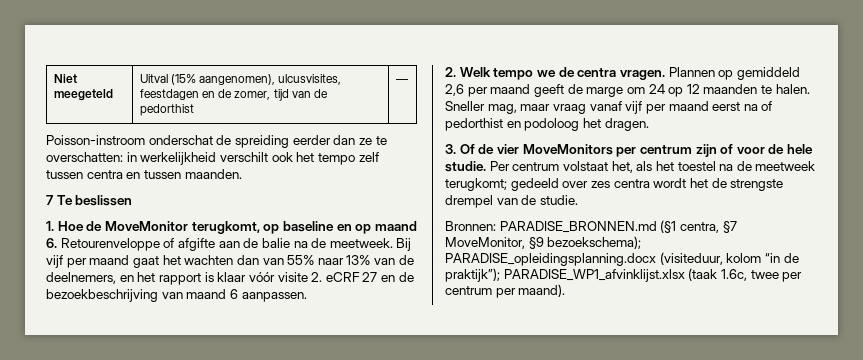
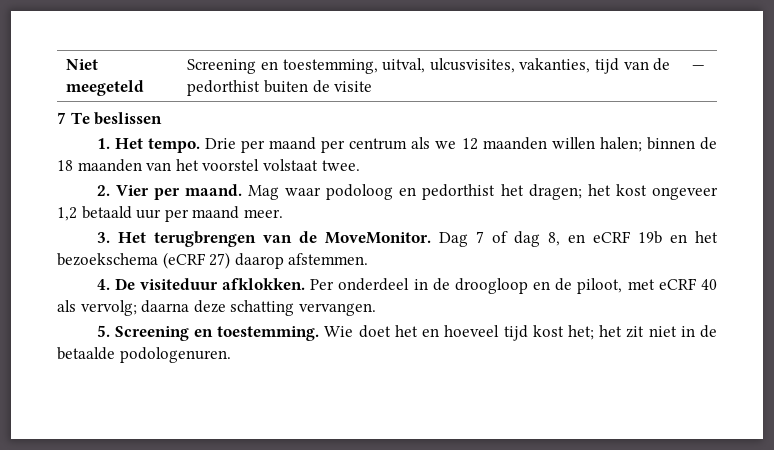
- Niet meegeteld | Uitval (15% aangenomen), ulcusvisites, feestdagen en de zomer, tijd van de pedorthist | —
- Poisson-instroom onderschat de spreiding eerder dan ze te overschatten: in werkelijkheid verschilt ook het tempo zelf tussen centra en tussen maanden.
+ Niet meegeteld | Screening en toestemming, uitval, ulcusvisites, vakanties, tijd van de pedorthist buiten de visite | —
  7 Te beslissen
- 1. Hoe de MoveMonitor terugkomt, op baseline en op maand 6. Retourenveloppe of afgifte aan de balie na de meetweek. Bij vijf per maand gaat het wachten dan van 55% naar 13% van de deelnemers, en het rapport is klaar vóór visite 2. eCRF 27 en de bezoekbeschrijving van maand 6 aanpassen.
- 2. Welk tempo we de centra vragen. Plannen op gemiddeld 2,6 per maand geeft de marge om 24 op 12 maanden te halen. Sneller mag, maar vraag vanaf vijf per maand eerst na of pedorthist en podoloog het dragen.
- 3. Of de vier MoveMonitors per centrum zijn of voor de hele studie. Per centrum volstaat het, als het toestel na de meetweek terugkomt; gedeeld over zes centra wordt het de strengste drempel van de studie.
- Bronnen: PARADISE_BRONNEN.md (§1 centra, §7 MoveMonitor, §9 bezoekschema); PARADISE_opleidingsplanning.docx (visiteduur, kolom “in de praktijk”); PARADISE_WP1_afvinklijst.xlsx (taak 1.6c, twee per centrum per maand).
+ 1. Het tempo. Drie per maand per centrum als we 12 maanden willen halen; binnen de 18 maanden van het voorstel volstaat twee.
+ 2. Vier per maand. Mag waar podoloog en pedorthist het dragen; het kost ongeveer 1,2 betaald uur per maand meer.
+ 3. Het terugbrengen van de MoveMonitor. Dag 7 of dag 8, en eCRF 19b en het bezoekschema (eCRF 27) daarop afstemmen.
+ 4. De visiteduur afklokken. Per onderdeel in de droogloop en de piloot, met eCRF 40 als vervolg; daarna deze schatting vervangen.
+ 5. Screening en toestemming. Wie doet het en hoeveel tijd kost het; het zit niet in de betaalde podologenuren.

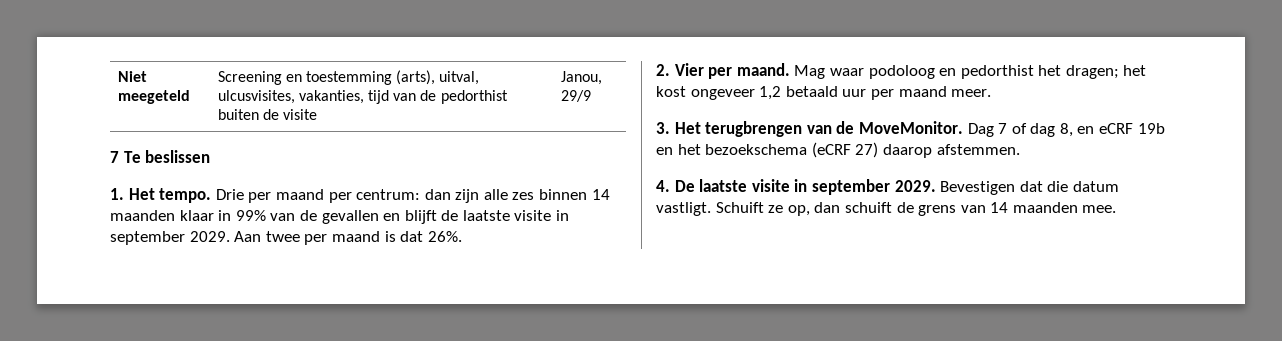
- Niet meegeteld | Screening en toestemming, uitval, ulcusvisites, vakanties, tijd van de pedorthist buiten de visite | —
+ Niet meegeteld | Screening en toestemming (arts), uitval, ulcusvisites, vakanties, tijd van de pedorthist buiten de visite | Janou, 29/9
- Drie per maand per centrum als we 12 maanden willen halen; binnen de 18 maanden van het voorstel volstaat twee.
+ Drie per maand per centrum: dan zijn alle zes binnen 14 maanden klaar in 99% van de gevallen en blijft de laatste visite in september 2029. Aan twee per maand is dat 26%.
- 4. De visiteduur afklokken. Per onderdeel in de droogloop en de piloot, met eCRF 40 als vervolg; daarna deze schatting vervangen.
- 5. Screening en toestemming. Wie doet het en hoeveel tijd kost het; het zit niet in de betaalde podologenuren.
+ 4. De laatste visite in september 2029. Bevestigen dat die datum vastligt. Schuift ze op, dan schuift de grens van 14 maanden mee.

